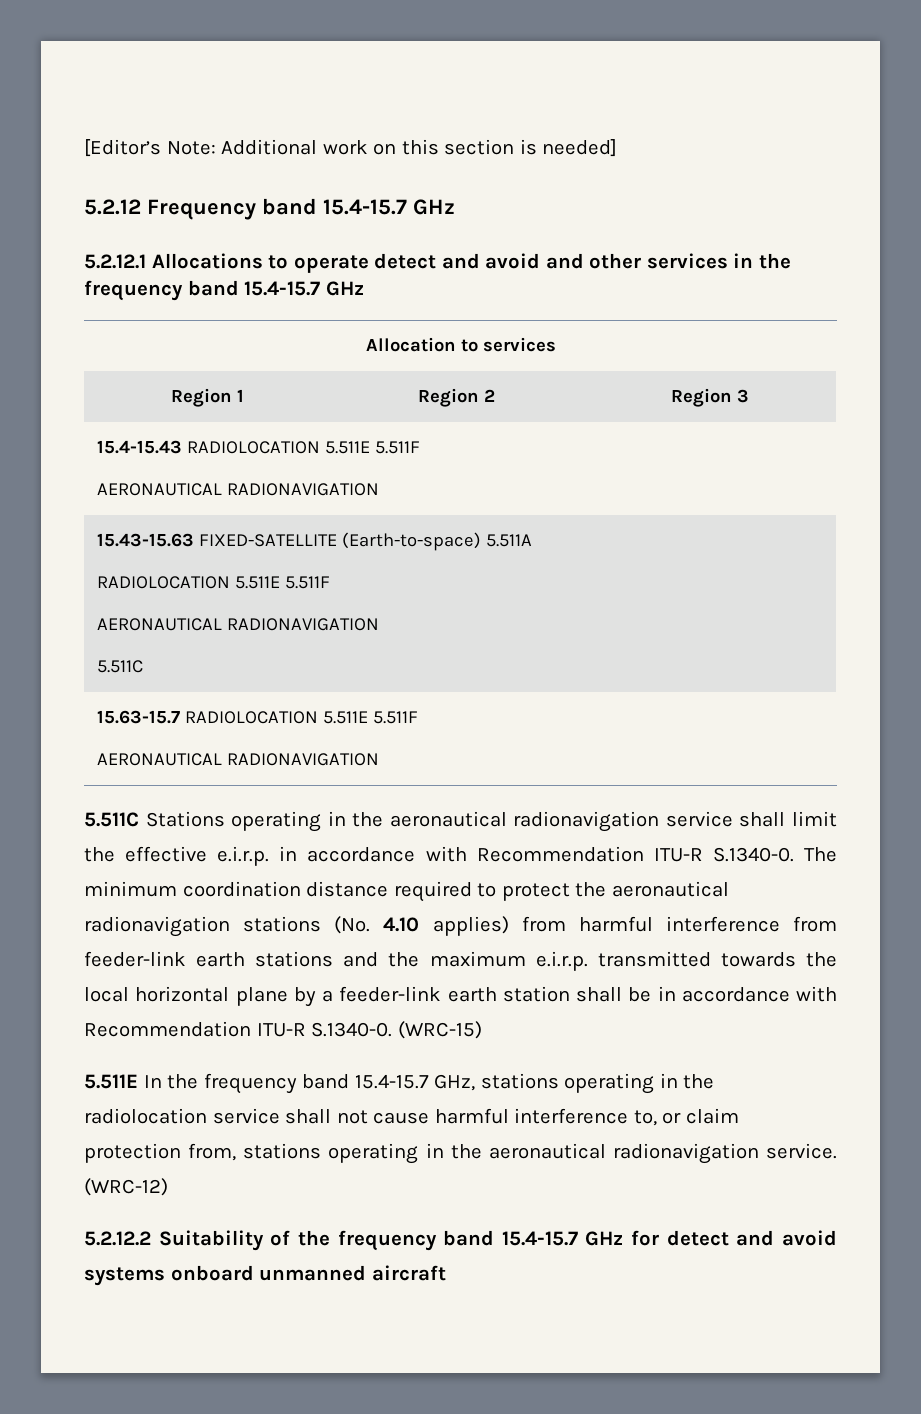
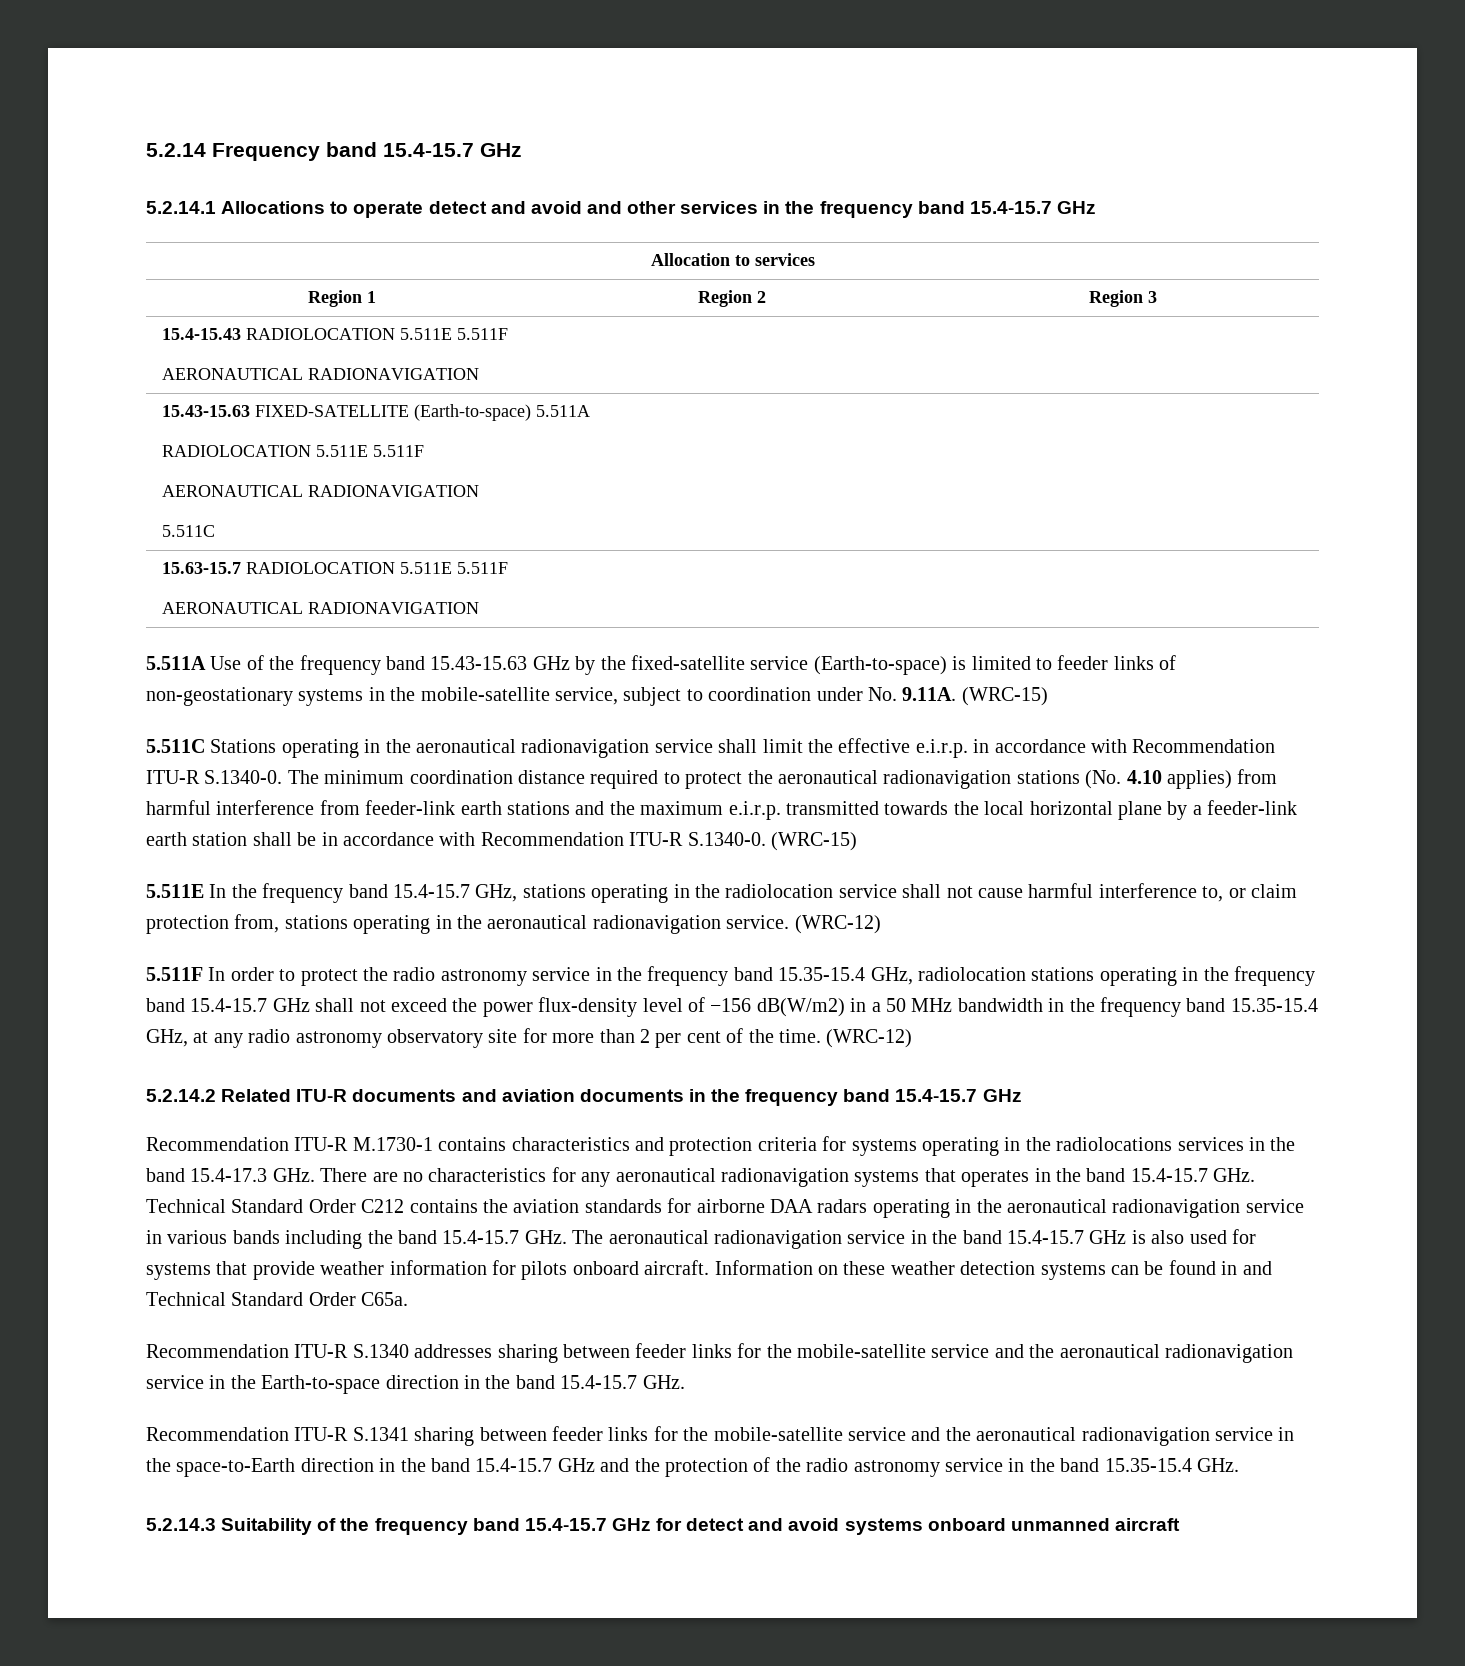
- [Editor’s Note: Additional work on this section is needed]
- 5.2.12 Frequency band 15.4-15.7 GHz
+ 5.2.14 Frequency band 15.4-15.7 GHz
- 5.2.12.1 Allocations to operate detect and avoid and other services in the frequency band 15.4-15.7 GHz
+ 5.2.14.1 Allocations to operate detect and avoid and other services in the frequency band 15.4-15.7 GHz
+ 5.511A Use of the frequency band 15.43-15.63 GHz by the fixed-satellite service (Earth-to-space) is limited to feeder links of non-geostationary systems in the mobile-satellite service, subject to coordination under No. 9.11A. (WRC-15)
- 5.2.12.2 Suitability of the frequency band 15.4-15.7 GHz for detect and avoid systems onboard unmanned aircraft
+ 5.511F In order to protect the radio astronomy service in the frequency band 15.35-15.4 GHz, radiolocation stations operating in the frequency band 15.4-15.7 GHz shall not exceed the power flux-density level of −156 dB(W/m2) in a 50 MHz bandwidth in the frequency band 15.35-15.4 GHz, at any radio astronomy observatory site for more than 2 per cent of the time. (WRC-12)
+ 5.2.14.2 Related ITU-R documents and aviation documents in the frequency band 15.4-15.7 GHz
+ Recommendation ITU-R M.1730-1 contains characteristics and protection criteria for systems operating in the radiolocations services in the band 15.4-17.3 GHz. There are no characteristics for any aeronautical radionavigation systems that operates in the band 15.4-15.7 GHz. Technical Standard Order C212 contains the aviation standards for airborne DAA radars operating in the aeronautical radionavigation service in various bands including the band 15.4-15.7 GHz. The aeronautical radionavigation service in the band 15.4-15.7 GHz is also used for systems that provide weather information for pilots onboard aircraft. Information on these weather detection systems can be found in and Technical Standard Order C65a.
+ Recommendation ITU-R S.1340 addresses sharing between feeder links for the mobile-satellite service and the aeronautical radionavigation service in the Earth-to-space direction in the band 15.4-15.7 GHz.
+ Recommendation ITU-R S.1341 sharing between feeder links for the mobile-satellite service and the aeronautical radionavigation service in the space-to-Earth direction in the band 15.4-15.7 GHz and the protection of the radio astronomy service in the band 15.35-15.4 GHz.
+ 5.2.14.3 Suitability of the frequency band 15.4-15.7 GHz for detect and avoid systems onboard unmanned aircraft

